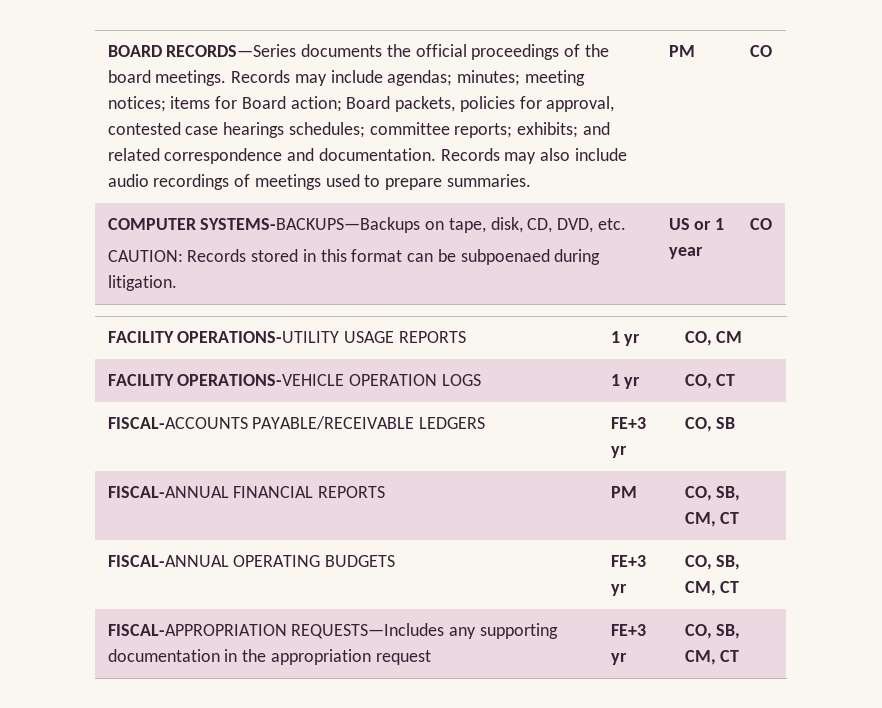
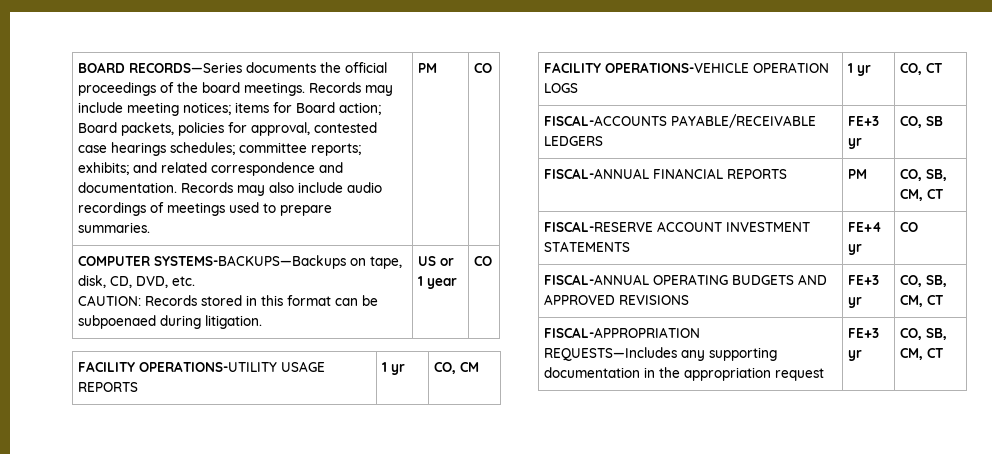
- Records may include agendas; minutes; meeting notices; items for Board action; Board packets, policies for approval, contested case hearings schedules; committee reports; exhibits; and related correspondence and documentation.
+ Records may include meeting notices; items for Board action; Board packets, policies for approval, contested case hearings schedules; committee reports; exhibits; and related correspondence and documentation.
+ FISCAL-RESERVE ACCOUNT INVESTMENT STATEMENTS | FE+4 yr | CO
- FISCAL-ANNUAL OPERATING BUDGETS | FE+3 yr | CO, SB, CM, CT
+ FISCAL-ANNUAL OPERATING BUDGETS AND APPROVED REVISIONS | FE+3 yr | CO, SB, CM, CT

